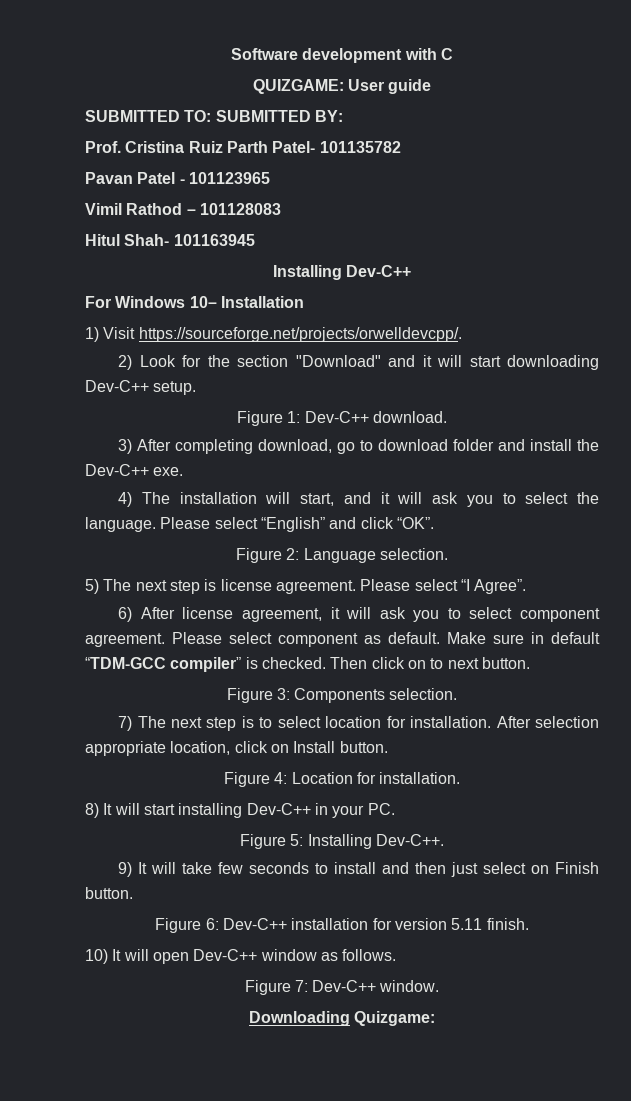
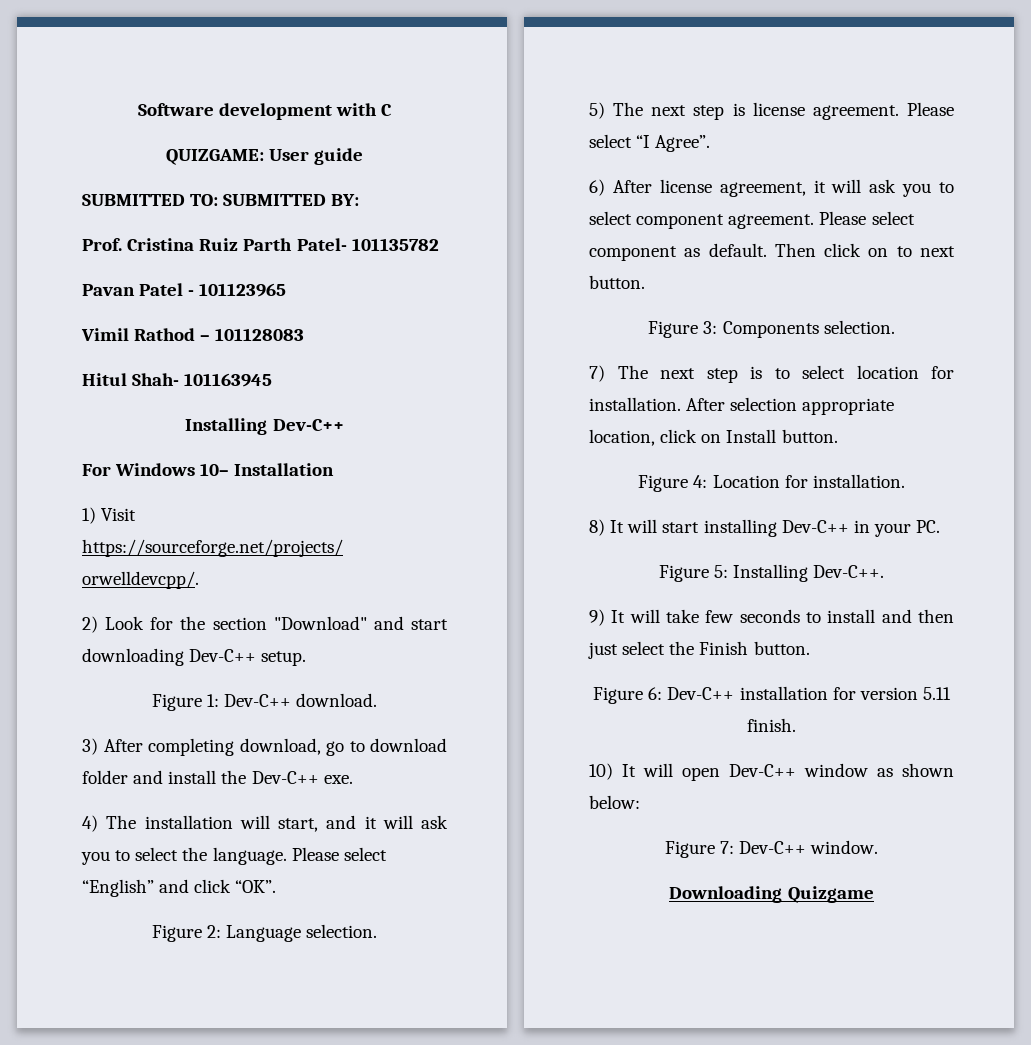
- 2) Look for the section "Download" and it will start downloading Dev-C++ setup.
+ 2) Look for the section "Download" and start downloading Dev-C++ setup.
- Make sure in default “TDM-GCC compiler” is checked.
- 9) It will take few seconds to install and then just select on Finish button.
+ 9) It will take few seconds to install and then just select the Finish button.
- 10) It will open Dev-C++ window as follows.
+ 10) It will open Dev-C++ window as shown below:
- Downloading Quizgame:
+ Downloading Quizgame

